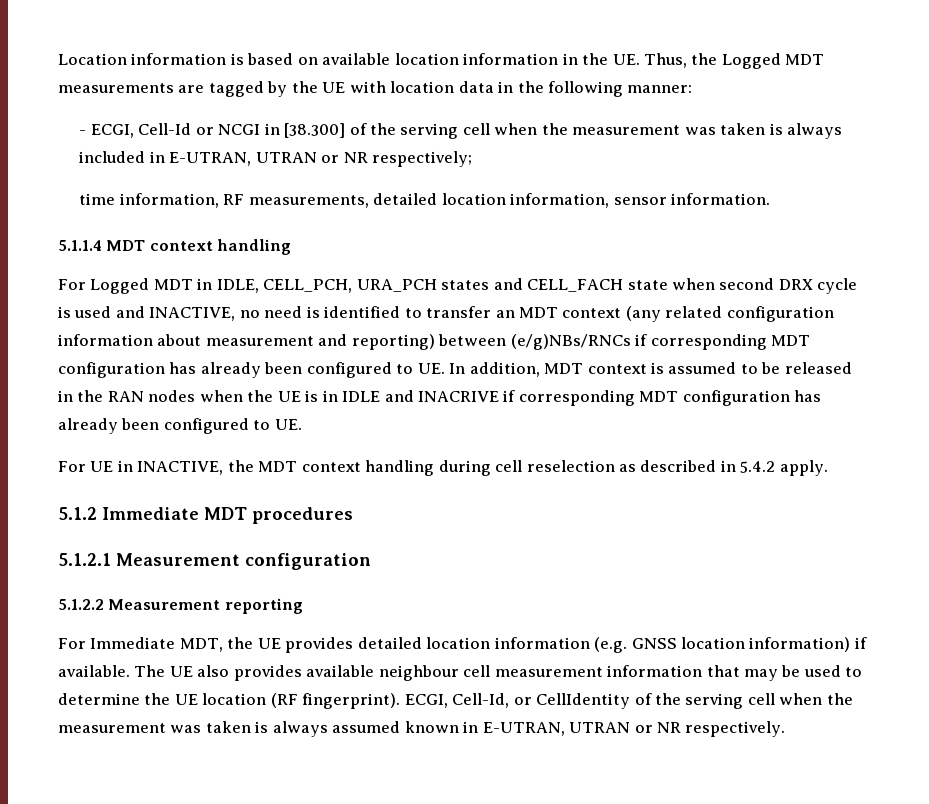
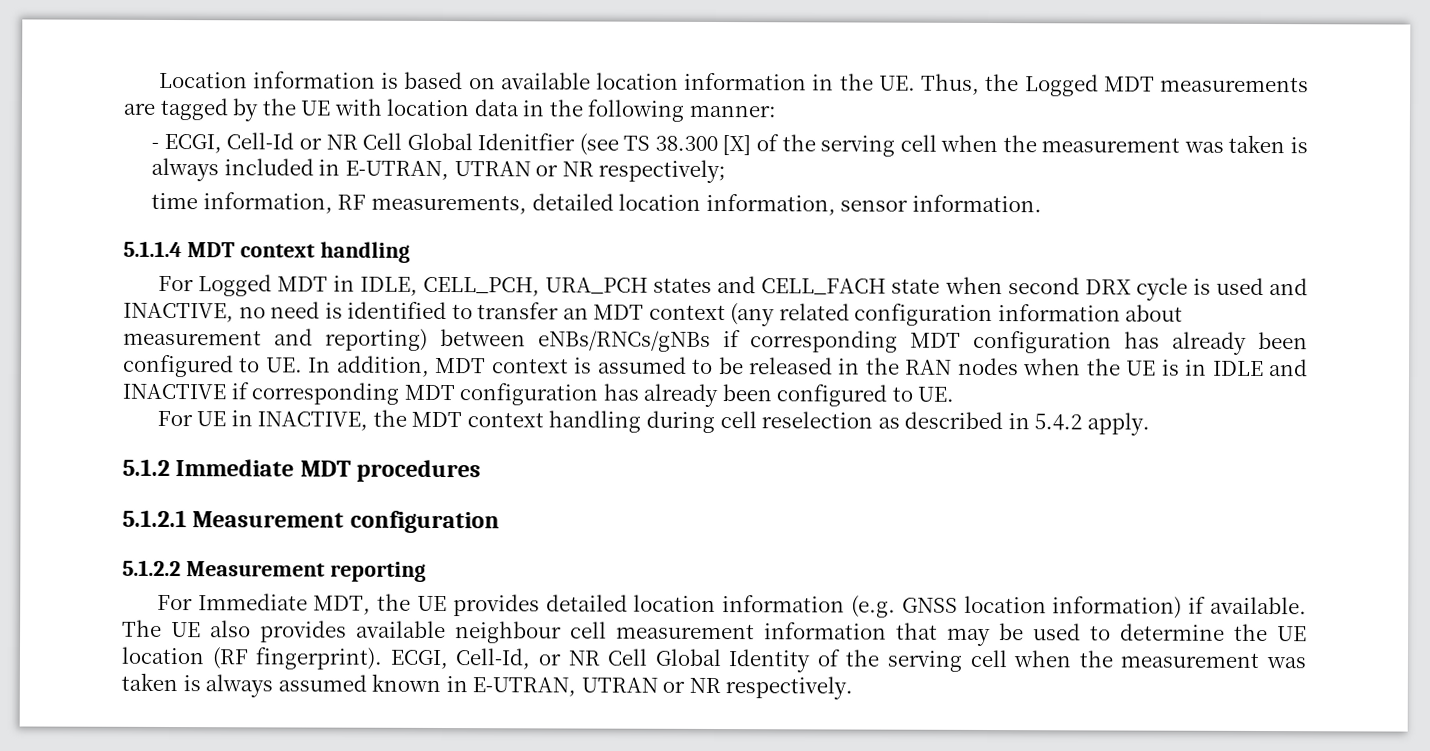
- - ECGI, Cell-Id or NCGI in [38.300] of the serving cell when the measurement was taken is always included in E-UTRAN, UTRAN or NR respectively;
+ - ECGI, Cell-Id or NR Cell Global Idenitfier (see TS 38.300 [X] of the serving cell when the measurement was taken is always included in E-UTRAN, UTRAN or NR respectively;
- For Logged MDT in IDLE, CELL_PCH, URA_PCH states and CELL_FACH state when second DRX cycle is used and INACTIVE, no need is identified to transfer an MDT context (any related configuration information about measurement and reporting) between (e/g)NBs/RNCs if corresponding MDT configuration has already been configured to UE. In addition, MDT context is assumed to be released in the RAN nodes when the UE is in IDLE and INACRIVE if corresponding MDT configuration has already been configured to UE.
+ For Logged MDT in IDLE, CELL_PCH, URA_PCH states and CELL_FACH state when second DRX cycle is used and INACTIVE, no need is identified to transfer an MDT context (any related configuration information about measurement and reporting) between eNBs/RNCs/gNBs if corresponding MDT configuration has already been configured to UE. In addition, MDT context is assumed to be released in the RAN nodes when the UE is in IDLE and INACTIVE if corresponding MDT configuration has already been configured to UE.
- ECGI, Cell-Id, or CellIdentity of the serving cell when the measurement was taken is always assumed known in E-UTRAN, UTRAN or NR respectively.
+ ECGI, Cell-Id, or NR Cell Global Identity of the serving cell when the measurement was taken is always assumed known in E-UTRAN, UTRAN or NR respectively.

